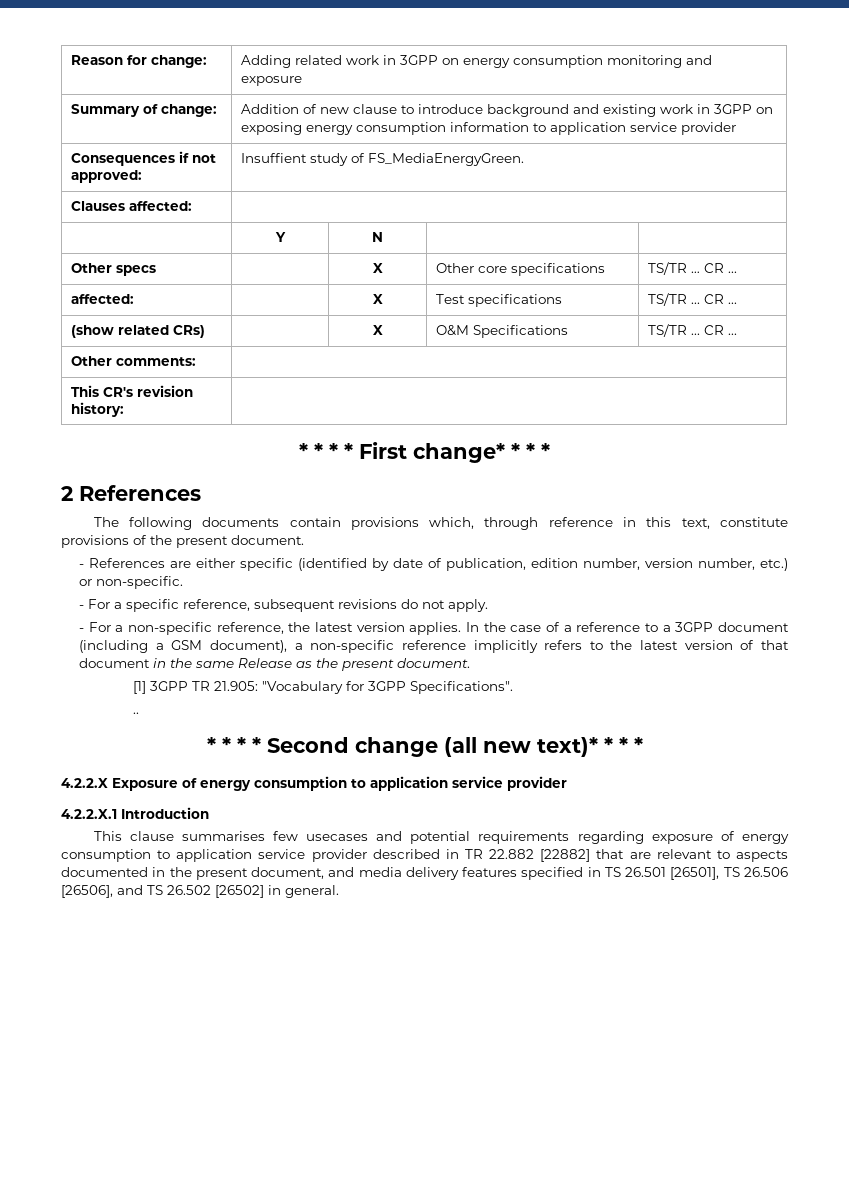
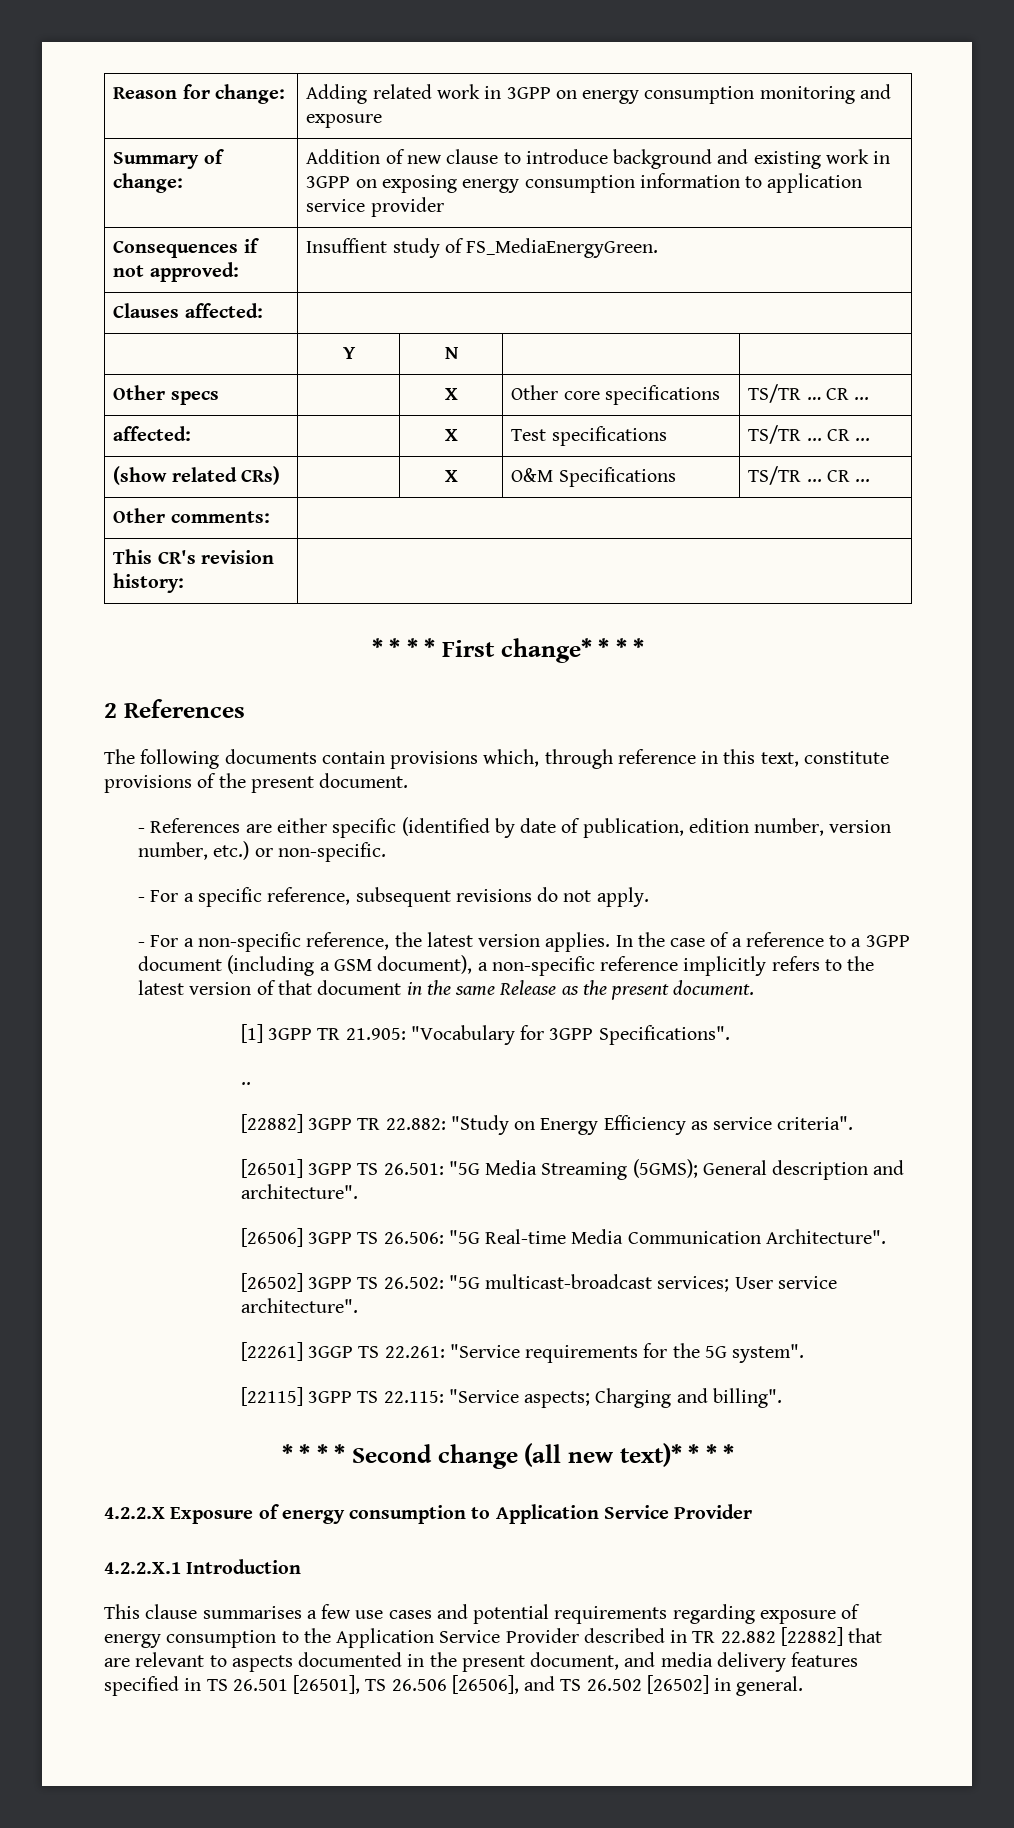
+ [22882] 3GPP TR 22.882: "Study on Energy Efficiency as service criteria".
+ [26501] 3GPP TS 26.501: "5G Media Streaming (5GMS); General description and architecture".
+ [26506] 3GPP TS 26.506: "5G Real-time Media Communication Architecture".
+ [26502] 3GPP TS 26.502: "5G multicast-broadcast services; User service architecture".
+ [22261] 3GGP TS 22.261: "Service requirements for the 5G system".
+ [22115] 3GPP TS 22.115: "Service aspects; Charging and billing".
- 4.2.2.X Exposure of energy consumption to application service provider
+ 4.2.2.X Exposure of energy consumption to Application Service Provider
- This clause summarises few usecases and potential requirements regarding exposure of energy consumption to application service provider described in TR 22.882 [22882] that are relevant to aspects documented in the present document, and media delivery features specified in TS 26.501 [26501], TS 26.506 [26506], and TS 26.502 [26502] in general.
+ This clause summarises a few use cases and potential requirements regarding exposure of energy consumption to the Application Service Provider described in TR 22.882 [22882] that are relevant to aspects documented in the present document, and media delivery features specified in TS 26.501 [26501], TS 26.506 [26506], and TS 26.502 [26502] in general.

